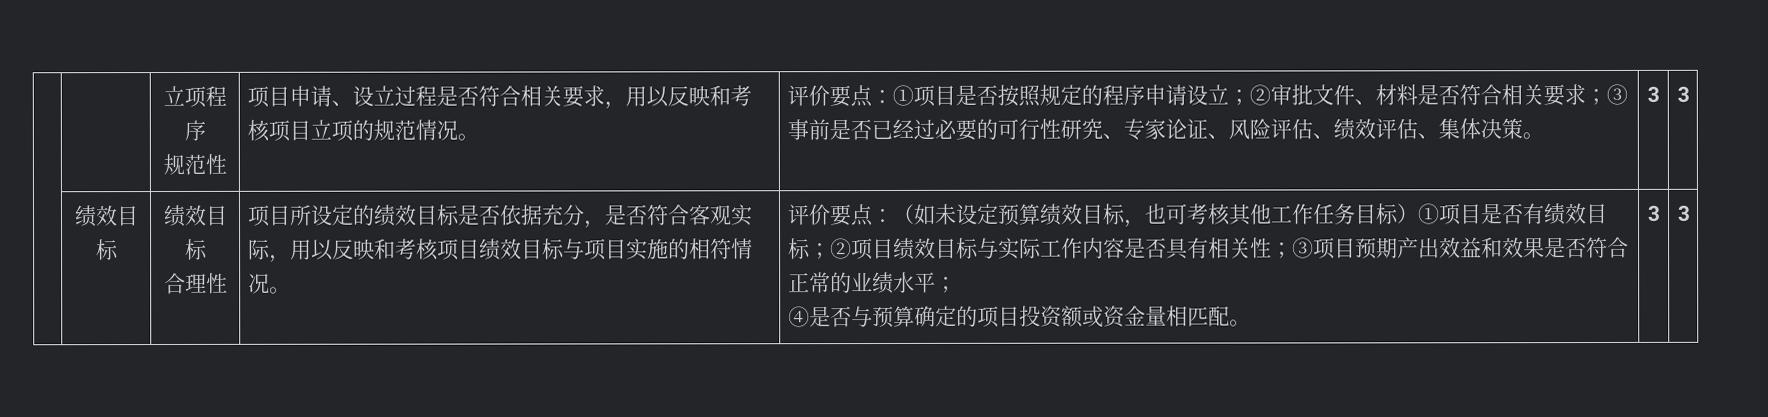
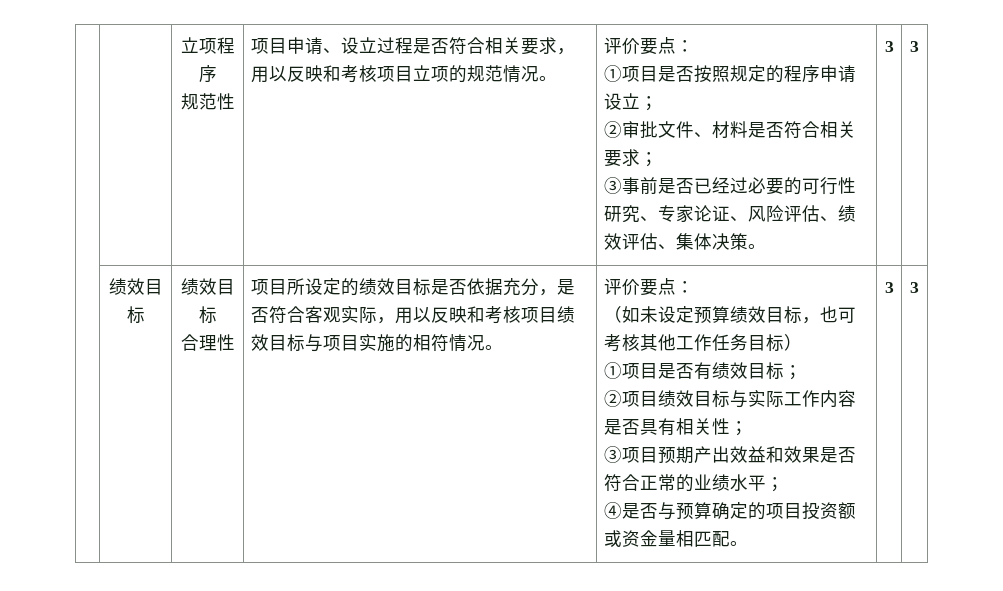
- 项目申请、设立过程是否符合相关要求，用以反映和考核项目立项的规范情况。 | 评价要点：①项目是否按照规定的程序申请设立；②审批文件、材料是否符合相关要求；③事前是否已经过必要的可行性研究、专家论证、风险评估、绩效评估、集体决策。
+ 项目申请、设立过程是否符合相关要求，用以反映和考核项目立项的规范情况。 | 评价要点：
+ ①项目是否按照规定的程序申请设立；
+ ②审批文件、材料是否符合相关要求；
+ ③事前是否已经过必要的可行性研究、专家论证、风险评估、绩效评估、集体决策。
- 项目所设定的绩效目标是否依据充分，是否符合客观实际，用以反映和考核项目绩效目标与项目实施的相符情况。 | 评价要点：（如未设定预算绩效目标，也可考核其他工作任务目标）①项目是否有绩效目标；②项目绩效目标与实际工作内容是否具有相关性；③项目预期产出效益和效果是否符合正常的业绩水平；
+ 项目所设定的绩效目标是否依据充分，是否符合客观实际，用以反映和考核项目绩效目标与项目实施的相符情况。 | 评价要点：
+ （如未设定预算绩效目标，也可考核其他工作任务目标）
+ ①项目是否有绩效目标；
+ ②项目绩效目标与实际工作内容是否具有相关性；
+ ③项目预期产出效益和效果是否符合正常的业绩水平；

